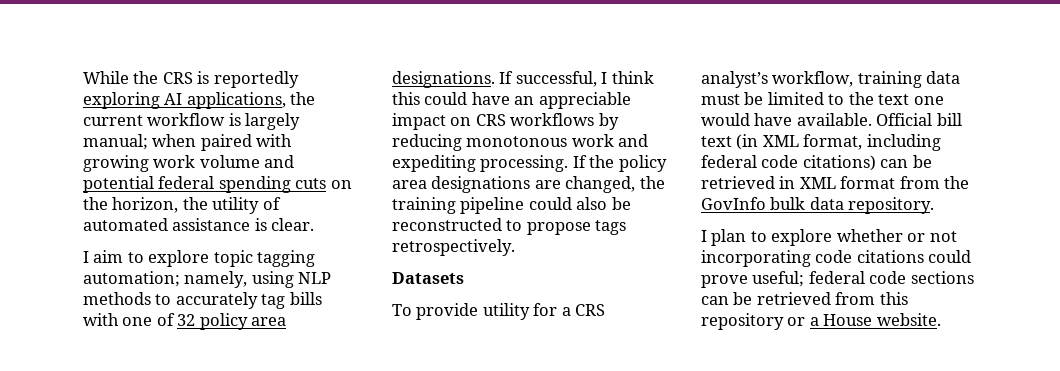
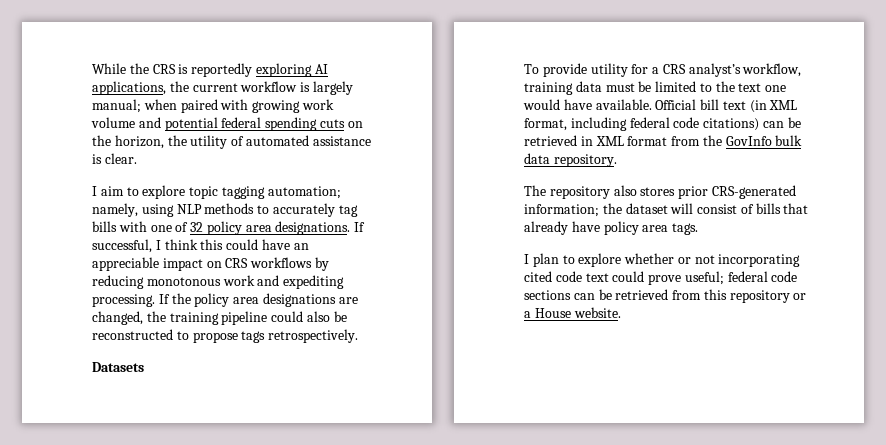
+ The repository also stores prior CRS-generated information; the dataset will consist of bills that already have policy area tags.
- I plan to explore whether or not incorporating code citations could prove useful; federal code sections can be retrieved from this repository or a House website.
+ I plan to explore whether or not incorporating cited code text could prove useful; federal code sections can be retrieved from this repository or a House website.

